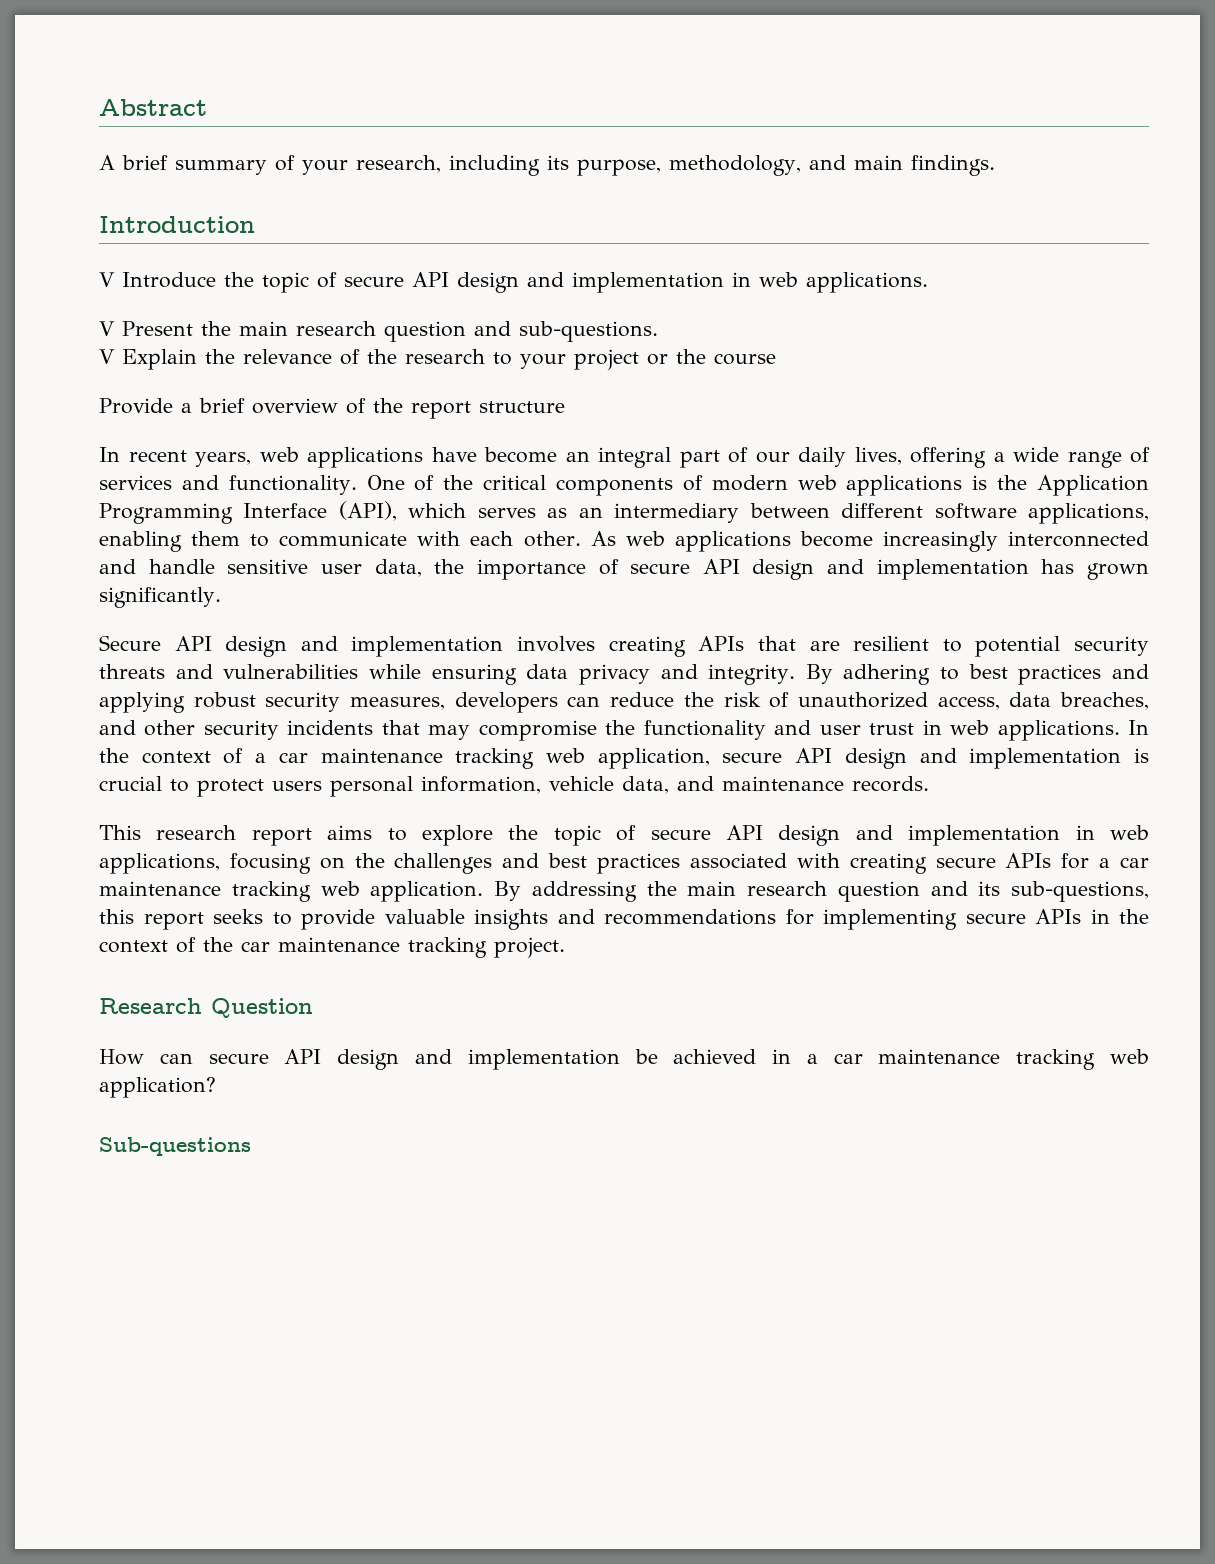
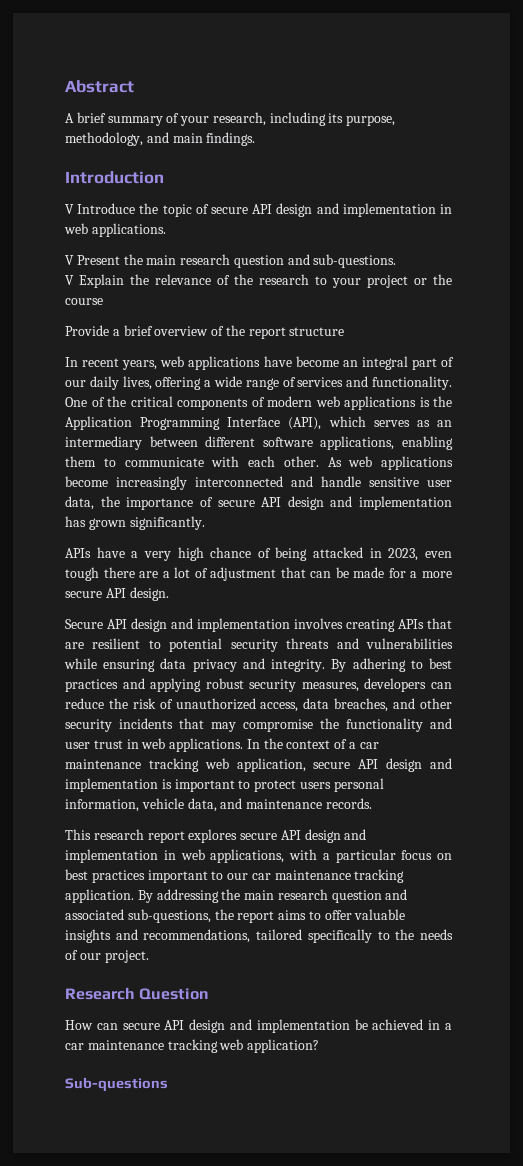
+ APIs have a very high chance of being attacked in 2023, even tough there are a lot of adjustment that can be made for a more secure API design.
- In the context of a car maintenance tracking web application, secure API design and implementation is crucial to protect users personal information, vehicle data, and maintenance records.
+ In the context of a car maintenance tracking web application, secure API design and implementation is important to protect users personal information, vehicle data, and maintenance records.
- This research report aims to explore the topic of secure API design and implementation in web applications, focusing on the challenges and best practices associated with creating secure APIs for a car maintenance tracking web application.
+ This research report explores secure API design and implementation in web applications, with a particular focus on best practices important to our car maintenance tracking application.
- By addressing the main research question and its sub-questions, this report seeks to provide valuable insights and recommendations for implementing secure APIs in the context of the car maintenance tracking project.
+ By addressing the main research question and associated sub-questions, the report aims to offer valuable insights and recommendations, tailored specifically to the needs of our project.

